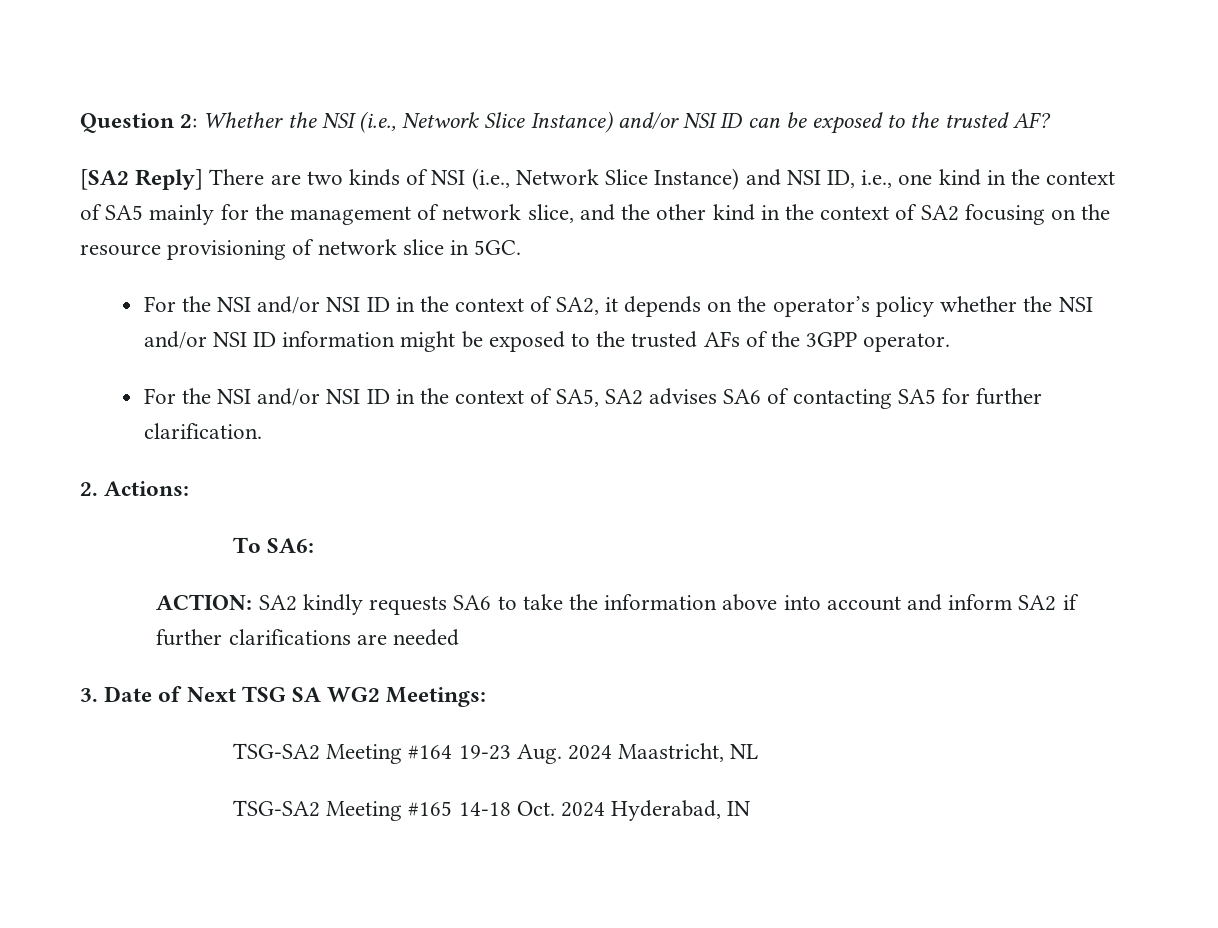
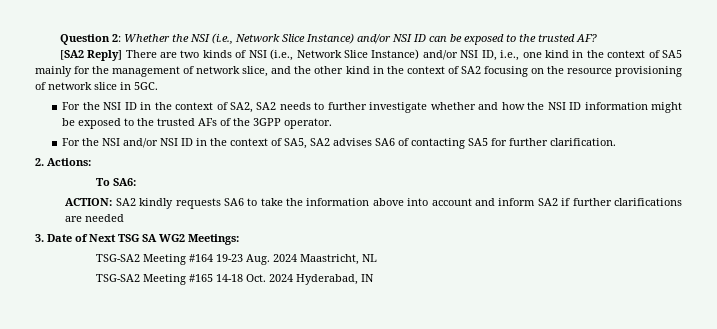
- [SA2 Reply] There are two kinds of NSI (i.e., Network Slice Instance) and NSI ID, i.e., one kind in the context of SA5 mainly for the management of network slice, and the other kind in the context of SA2 focusing on the resource provisioning of network slice in 5GC.
+ [SA2 Reply] There are two kinds of NSI (i.e., Network Slice Instance) and/or NSI ID, i.e., one kind in the context of SA5 mainly for the management of network slice, and the other kind in the context of SA2 focusing on the resource provisioning of network slice in 5GC.
- For the NSI and/or NSI ID in the context of SA2, it depends on the operator’s policy whether the NSI and/or NSI ID information might be exposed to the trusted AFs of the 3GPP operator.
+ For the NSI ID in the context of SA2, SA2 needs to further investigate whether and how the NSI ID information might be exposed to the trusted AFs of the 3GPP operator.

